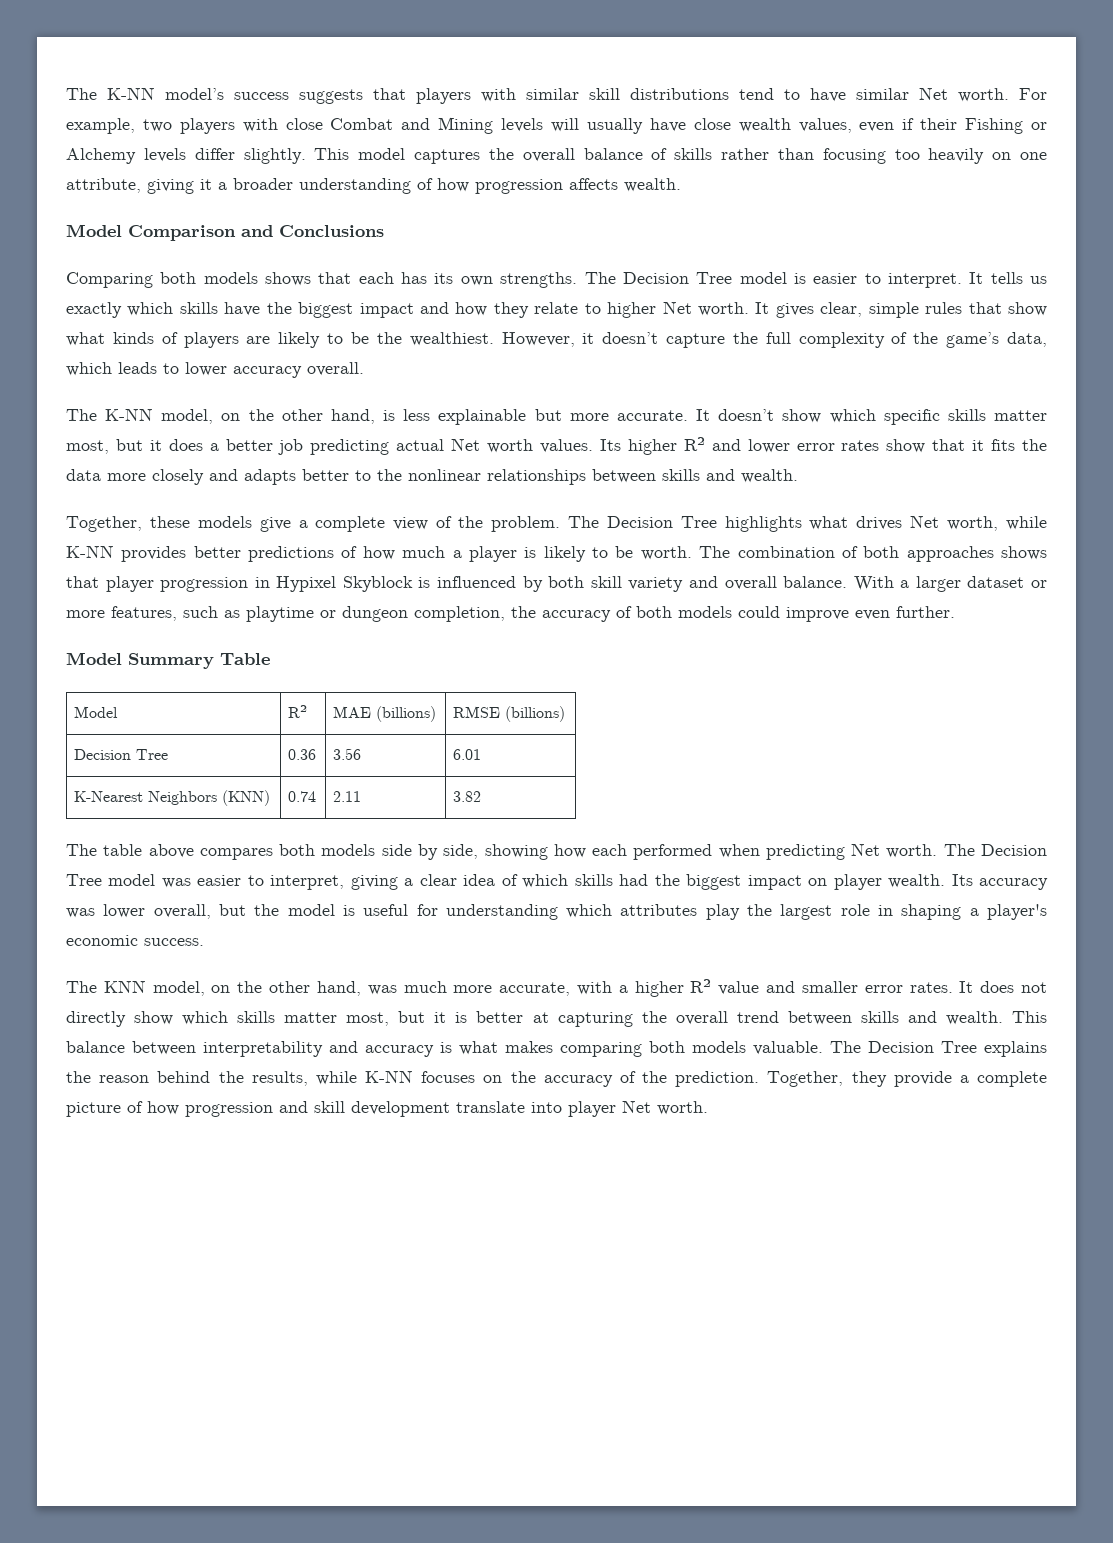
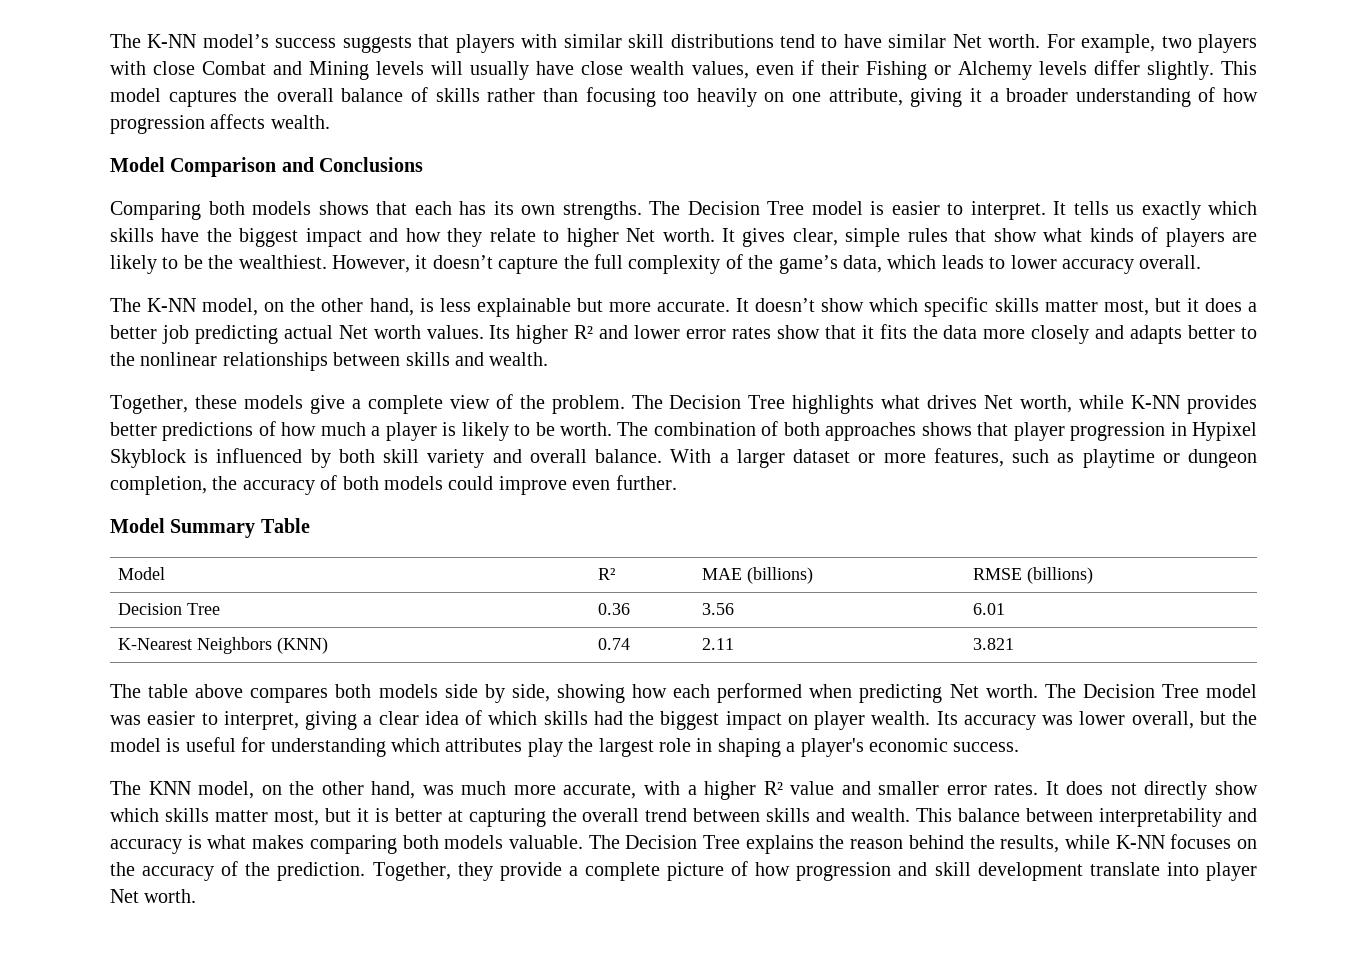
- K-Nearest Neighbors (KNN) | 0.74 | 2.11 | 3.82
+ K-Nearest Neighbors (KNN) | 0.74 | 2.11 | 3.821

